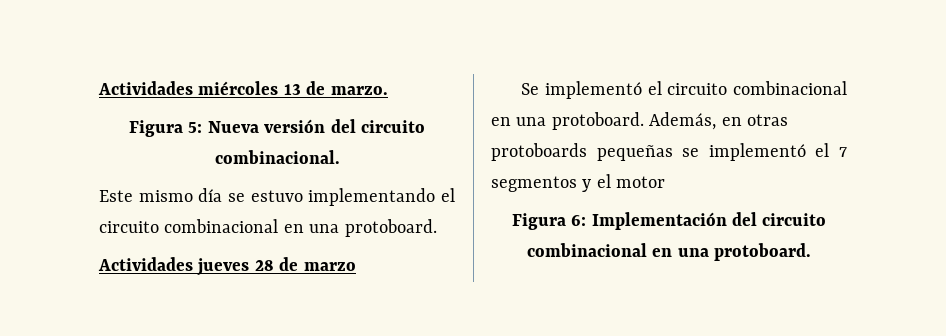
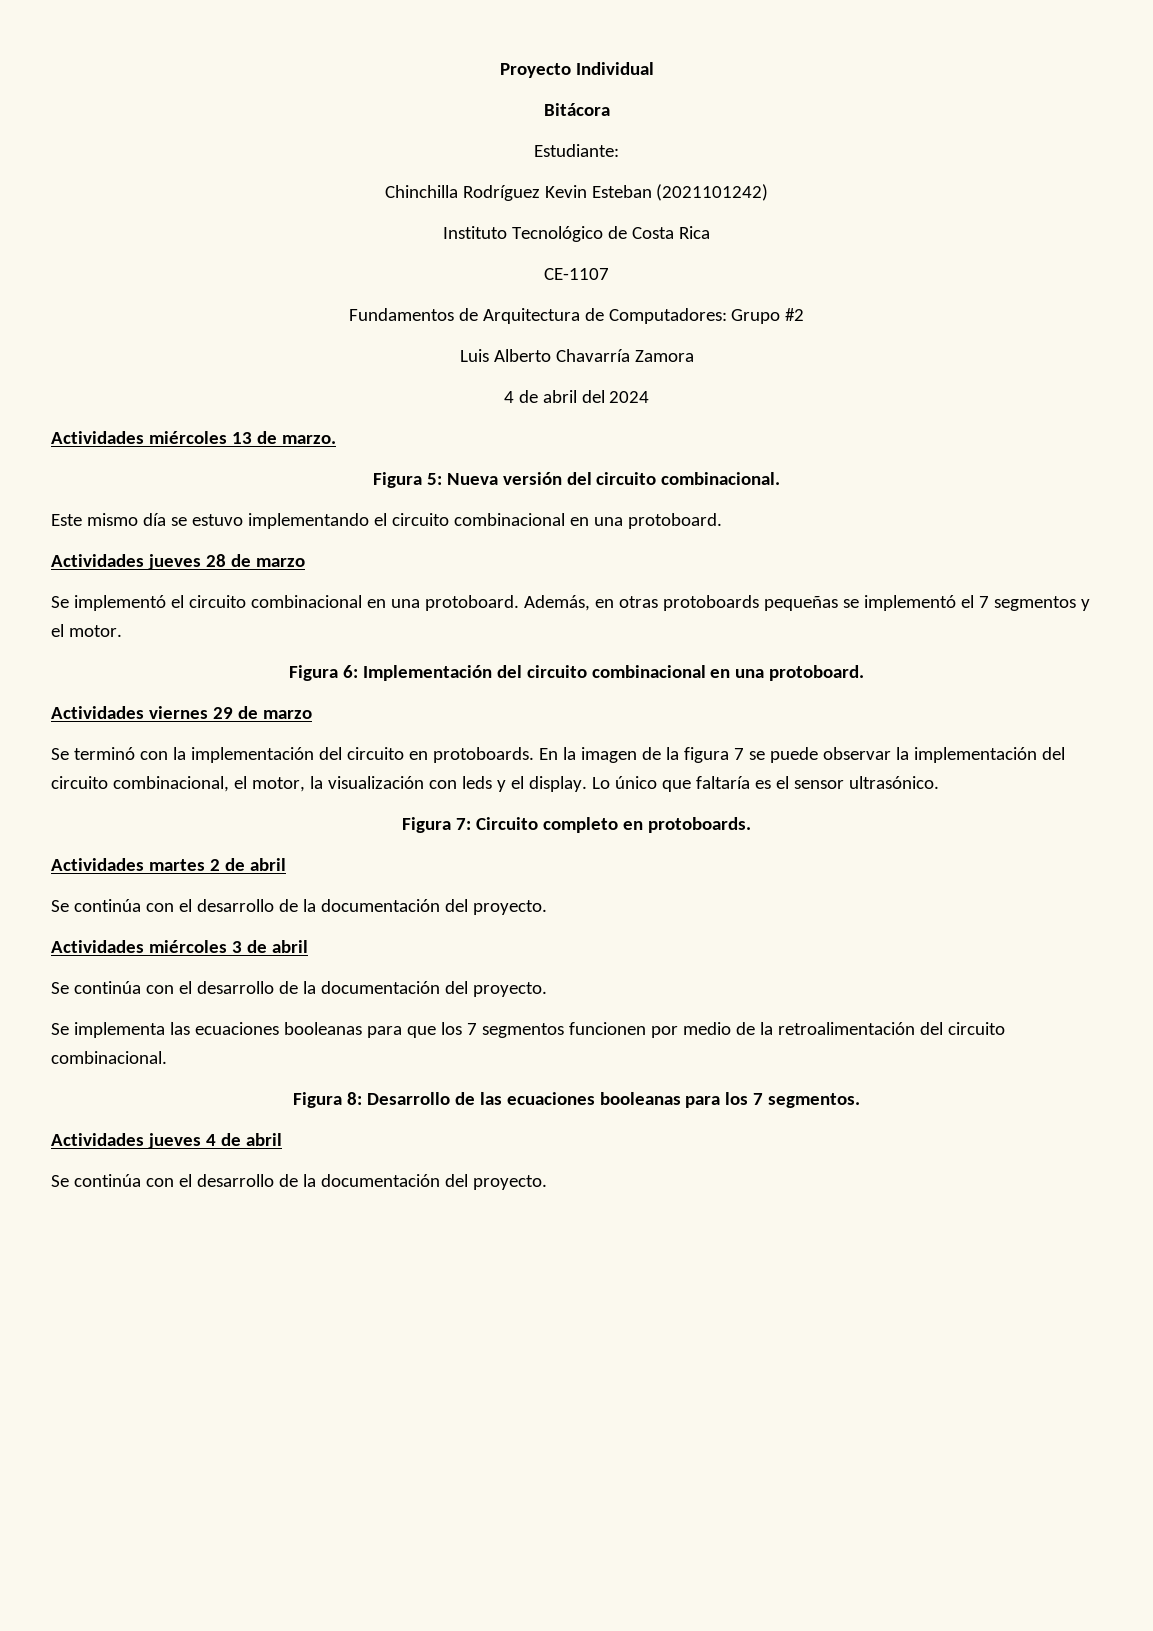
+ Proyecto Individual
+ Bitácora
+ Estudiante:
+ Chinchilla Rodríguez Kevin Esteban (2021101242)
+ Instituto Tecnológico de Costa Rica
+ CE-1107
+ Fundamentos de Arquitectura de Computadores: Grupo #2
+ Luis Alberto Chavarría Zamora
+ 4 de abril del 2024
- Además, en otras protoboards pequeñas se implementó el 7 segmentos y el motor
+ Además, en otras protoboards pequeñas se implementó el 7 segmentos y el motor.
+ Actividades viernes 29 de marzo
+ Se terminó con la implementación del circuito en protoboards. En la imagen de la figura 7 se puede observar la implementación del circuito combinacional, el motor, la visualización con leds y el display. Lo único que faltaría es el sensor ultrasónico.
+ Figura 7: Circuito completo en protoboards.
+ Actividades martes 2 de abril
+ Se continúa con el desarrollo de la documentación del proyecto.
+ Actividades miércoles 3 de abril
+ Se continúa con el desarrollo de la documentación del proyecto.
+ Se implementa las ecuaciones booleanas para que los 7 segmentos funcionen por medio de la retroalimentación del circuito combinacional.
+ Figura 8: Desarrollo de las ecuaciones booleanas para los 7 segmentos.
+ Actividades jueves 4 de abril
+ Se continúa con el desarrollo de la documentación del proyecto.

